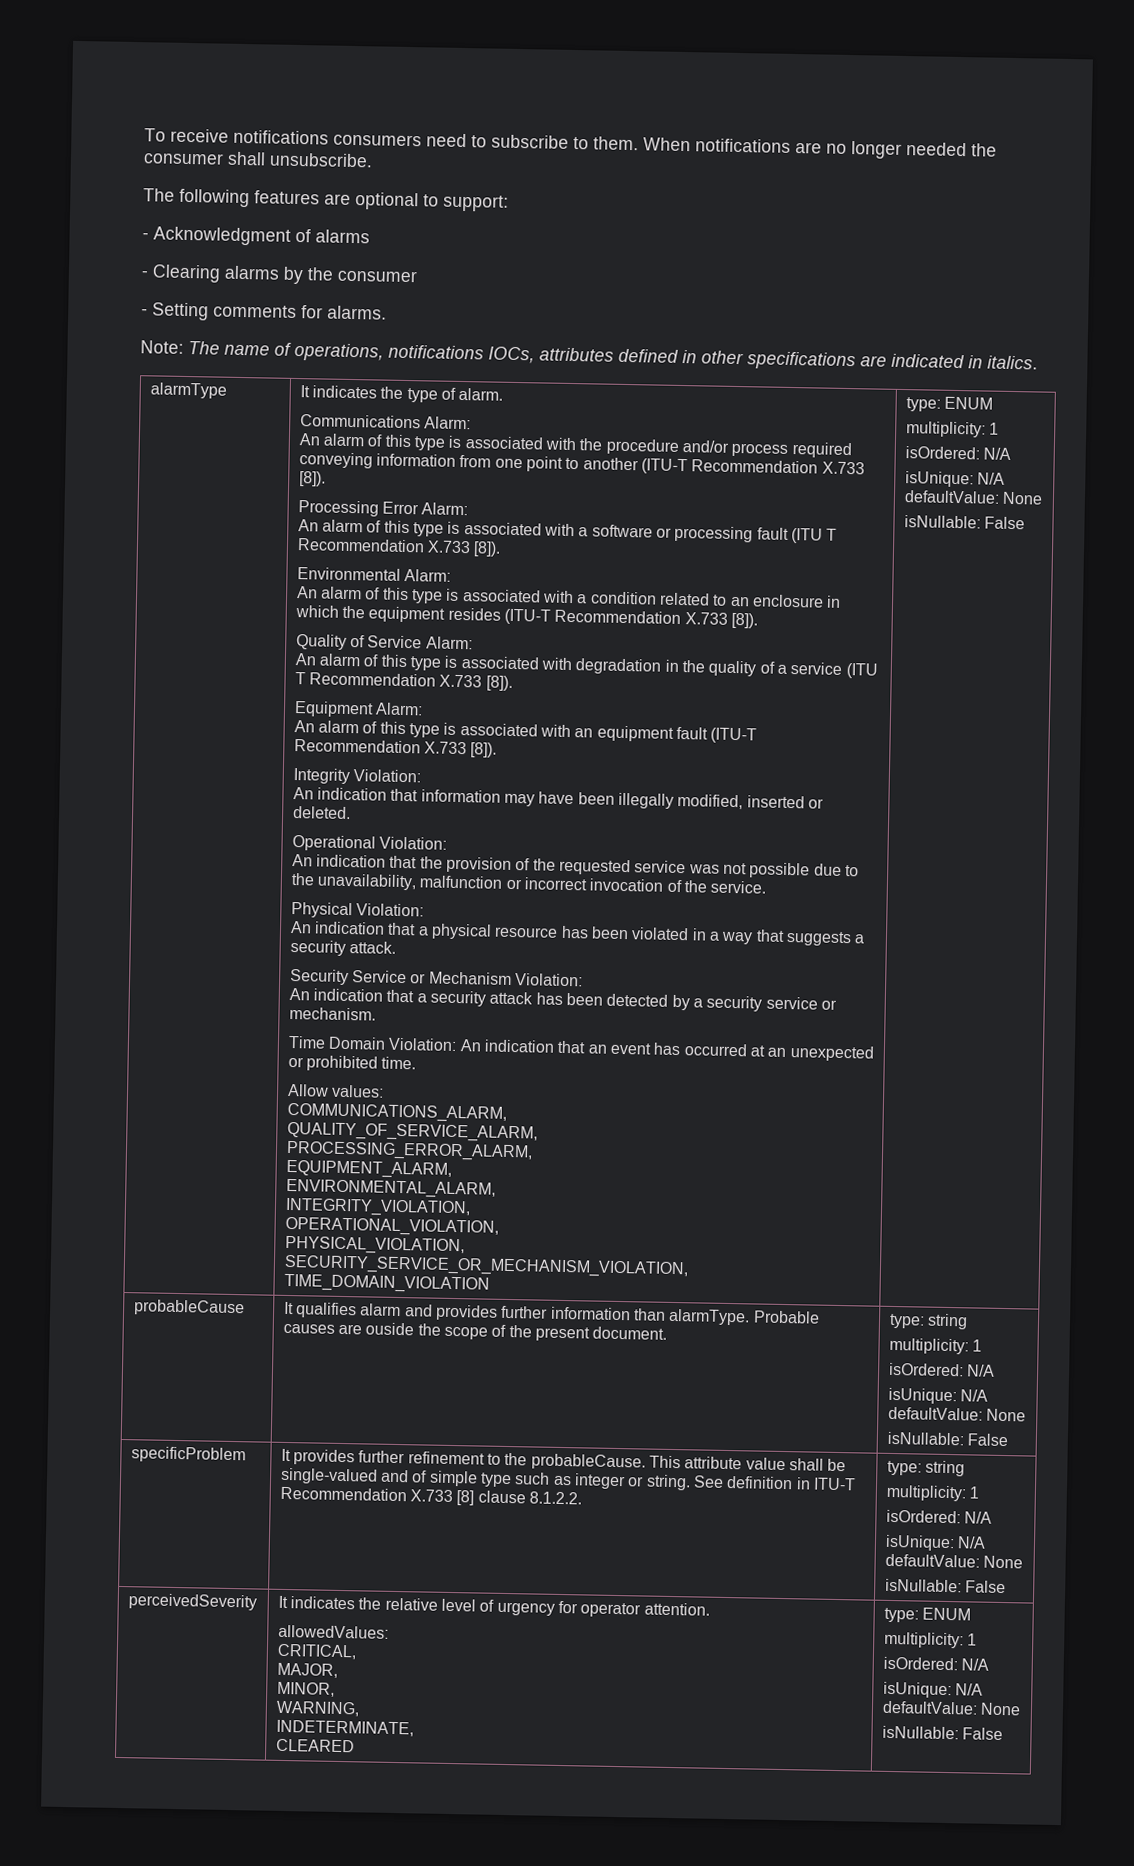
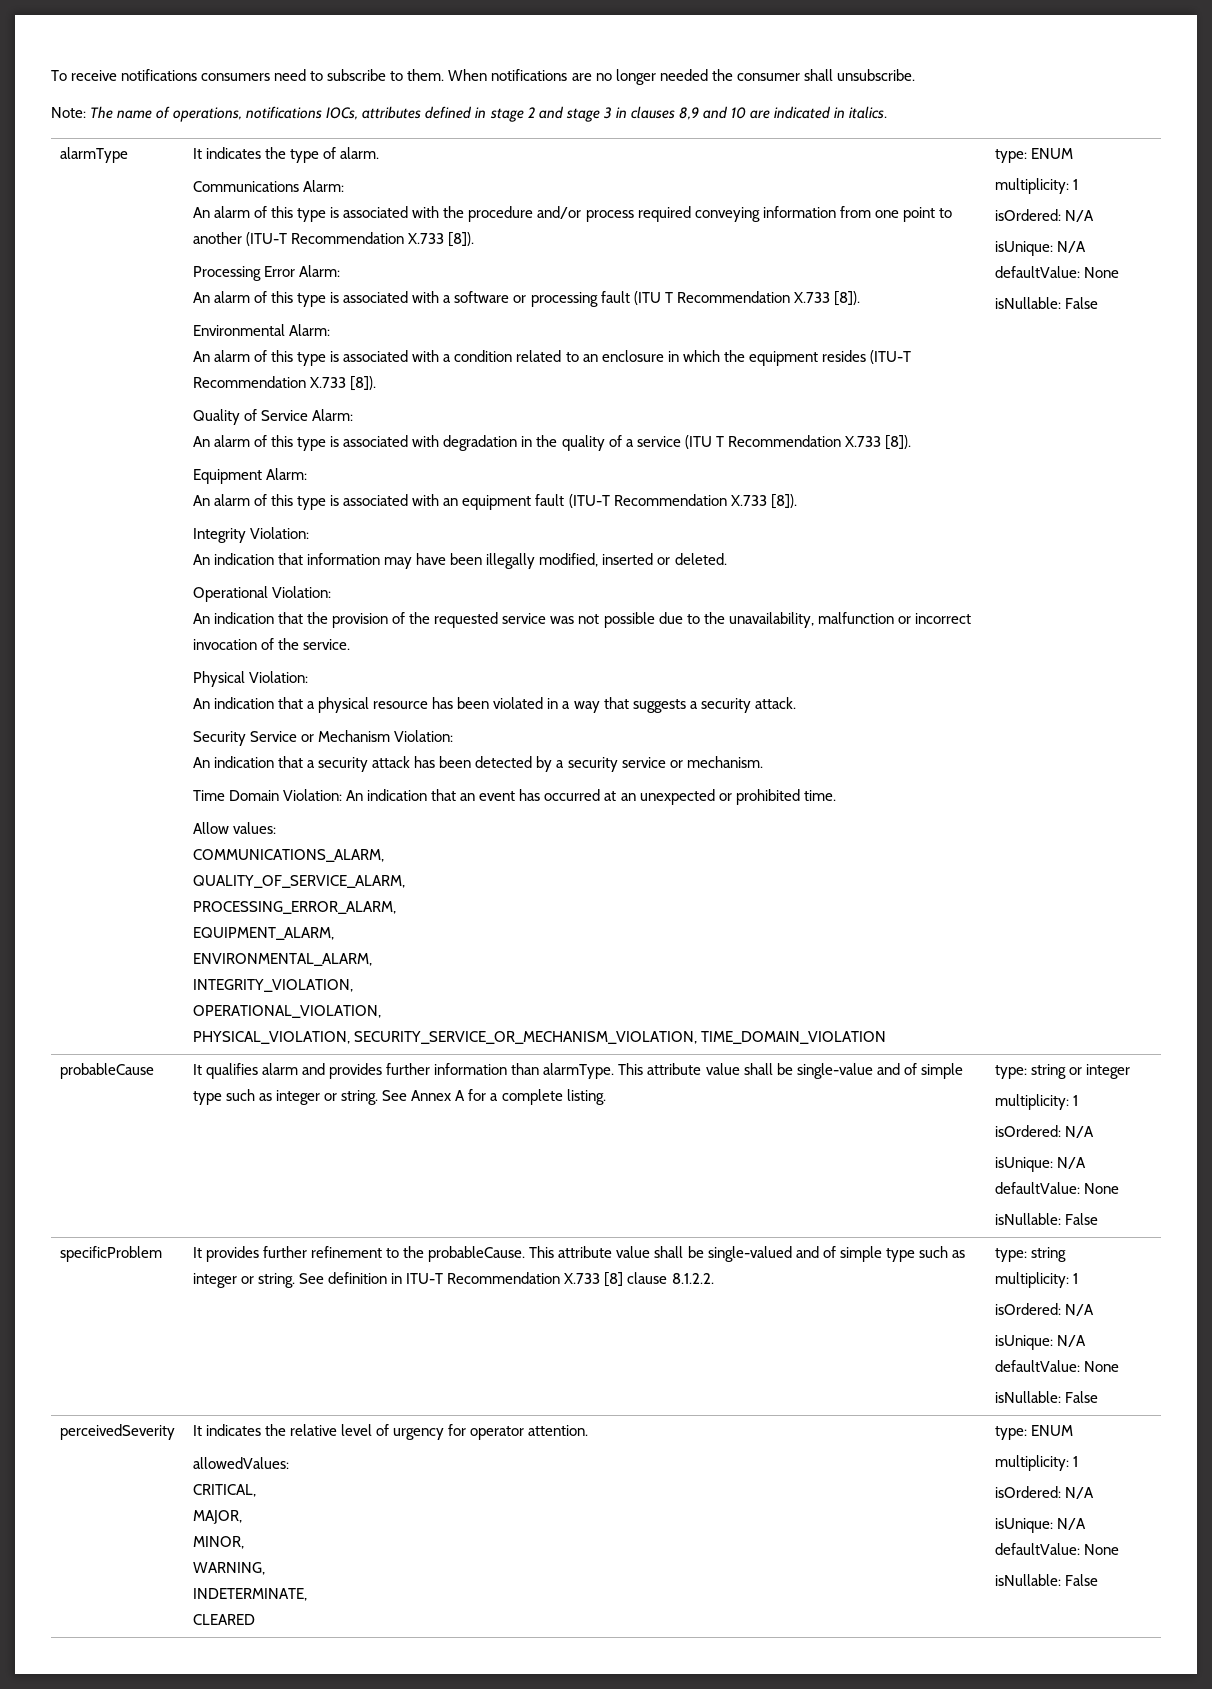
- The following features are optional to support:
- - Acknowledgment of alarms
- - Clearing alarms by the consumer
- - Setting comments for alarms.
- Note: The name of operations, notifications IOCs, attributes defined in other specifications are indicated in italics.
+ Note: The name of operations, notifications IOCs, attributes defined in stage 2 and stage 3 in clauses 8,9 and 10 are indicated in italics.
- Probable causes are ouside the scope of the present document. | type: string
+ This attribute value shall be single-value and of simple type such as integer or string. See Annex A for a complete listing. | type: string or integer

